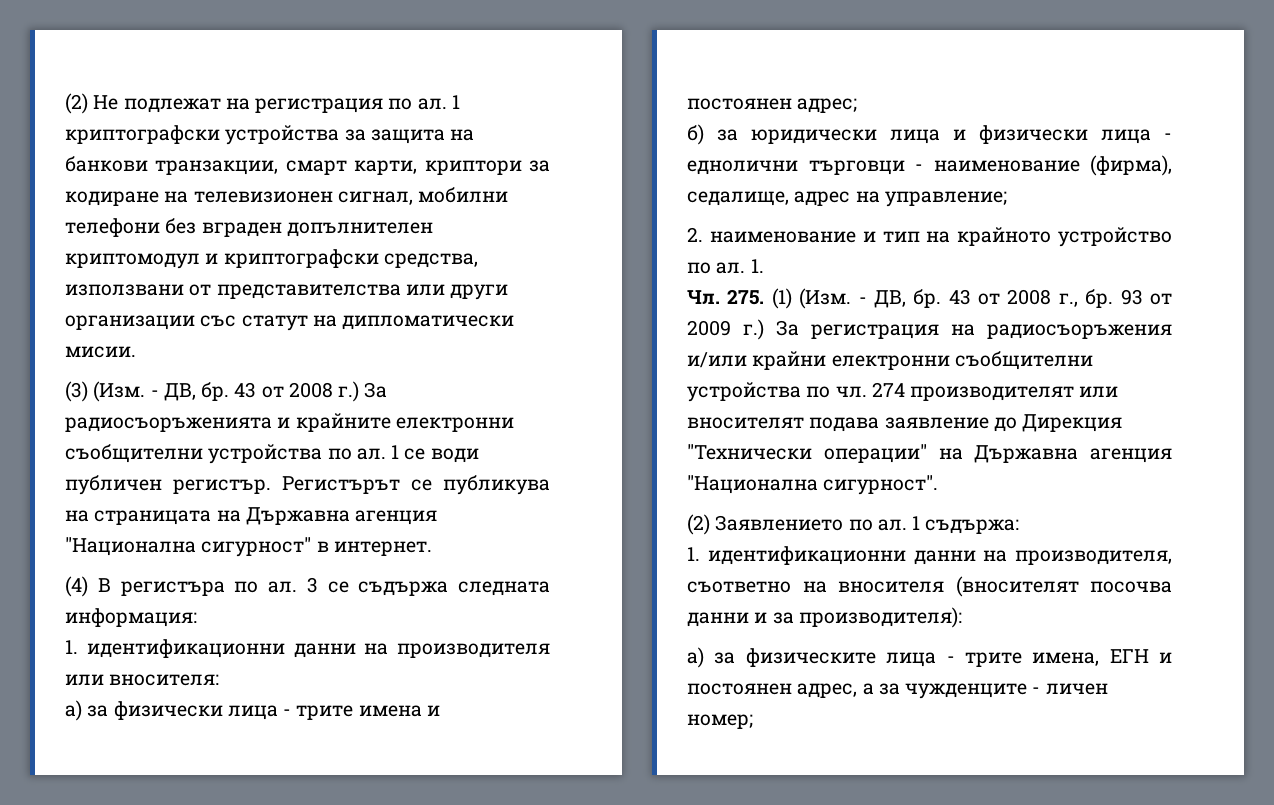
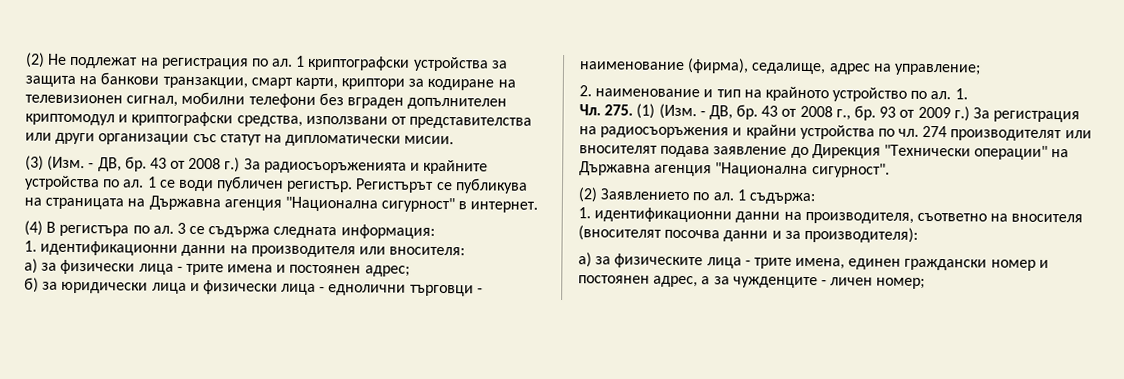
- 43 от 2008 г.) За радиосъоръженията и крайните електронни съобщителни устройства по ал.
+ 43 от 2008 г.) За радиосъоръженията и крайните устройства по ал.
- 93 от 2009 г.) За регистрация на радиосъоръжения и/или крайни електронни съобщителни устройства по чл.
+ 93 от 2009 г.) За регистрация на радиосъоръжения и крайни устройства по чл.
- а) за физическите лица - трите имена, ЕГН и постоянен адрес, а за чужденците - личен номер;
+ а) за физическите лица - трите имена, единен граждански номер и постоянен адрес, а за чужденците - личен номер;

